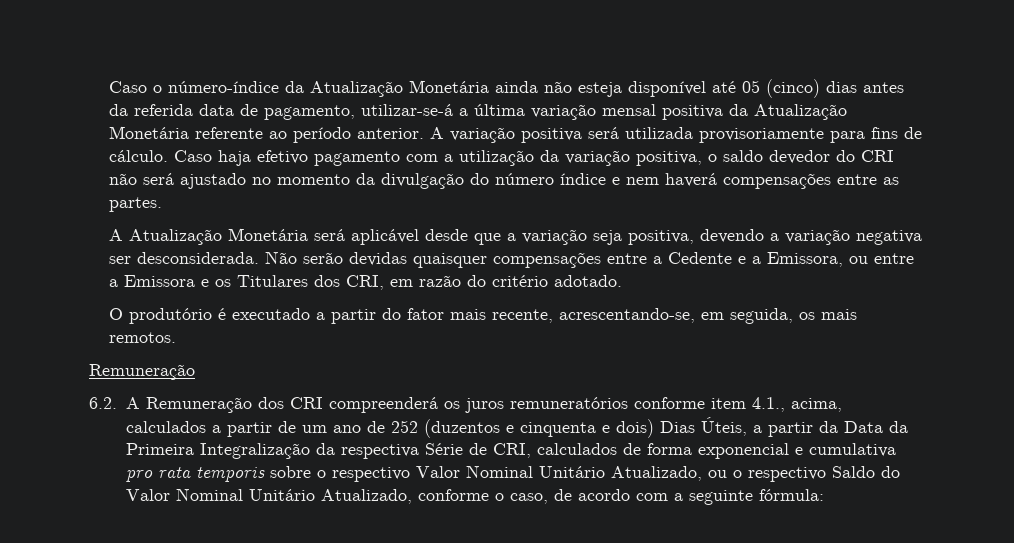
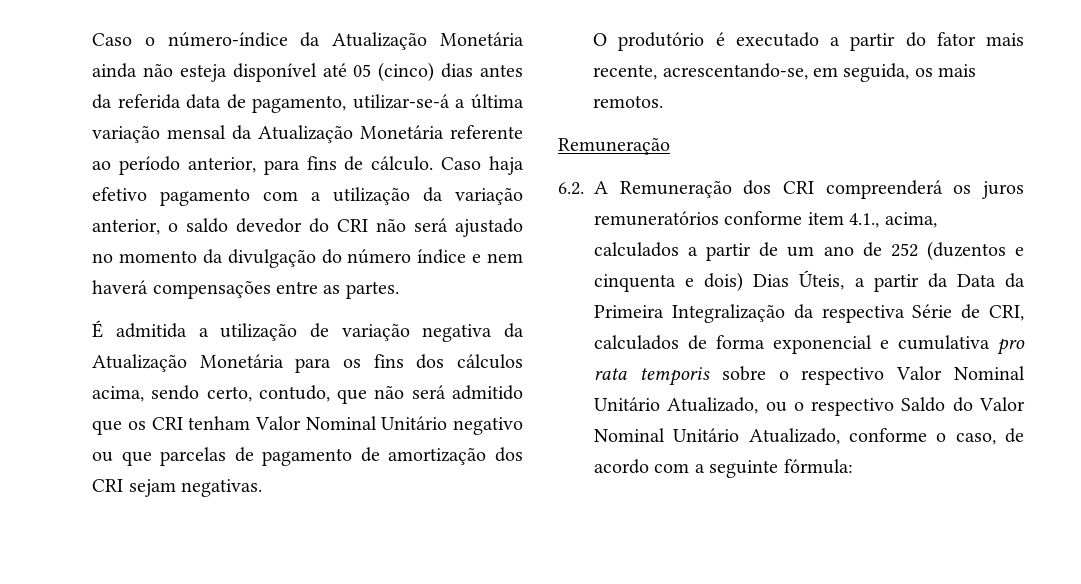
- Caso o número-índice da Atualização Monetária ainda não esteja disponível até 05 (cinco) dias antes da referida data de pagamento, utilizar-se-á a última variação mensal positiva da Atualização Monetária referente ao período anterior. A variação positiva será utilizada provisoriamente para fins de cálculo.
+ Caso o número-índice da Atualização Monetária ainda não esteja disponível até 05 (cinco) dias antes da referida data de pagamento, utilizar-se-á a última variação mensal da Atualização Monetária referente ao período anterior, para fins de cálculo.
- Caso haja efetivo pagamento com a utilização da variação positiva, o saldo devedor do CRI não será ajustado no momento da divulgação do número índice e nem haverá compensações entre as partes.
+ Caso haja efetivo pagamento com a utilização da variação anterior, o saldo devedor do CRI não será ajustado no momento da divulgação do número índice e nem haverá compensações entre as partes.
- A Atualização Monetária será aplicável desde que a variação seja positiva, devendo a variação negativa ser desconsiderada. Não serão devidas quaisquer compensações entre a Cedente e a Emissora, ou entre a Emissora e os Titulares dos CRI, em razão do critério adotado.
+ É admitida a utilização de variação negativa da Atualização Monetária para os fins dos cálculos acima, sendo certo, contudo, que não será admitido que os CRI tenham Valor Nominal Unitário negativo ou que parcelas de pagamento de amortização dos CRI sejam negativas.

